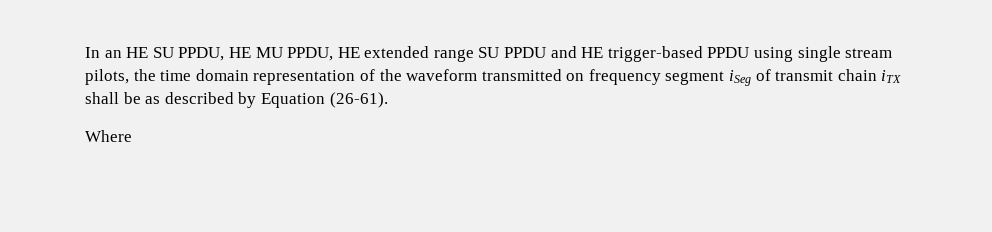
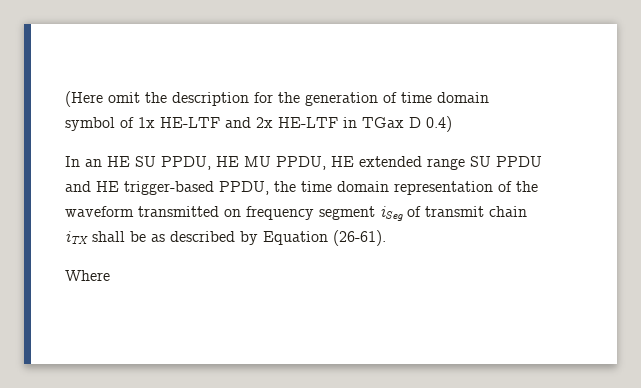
+ (Here omit the description for the generation of time domain symbol of 1x HE-LTF and 2x HE-LTF in TGax D 0.4)
- In an HE SU PPDU, HE MU PPDU, HE extended range SU PPDU and HE trigger-based PPDU using single stream pilots, the time domain representation of the waveform transmitted on frequency segment iSeg of transmit chain iTX shall be as described by Equation (26-61).
+ In an HE SU PPDU, HE MU PPDU, HE extended range SU PPDU and HE trigger-based PPDU, the time domain representation of the waveform transmitted on frequency segment iSeg of transmit chain iTX shall be as described by Equation (26-61).

